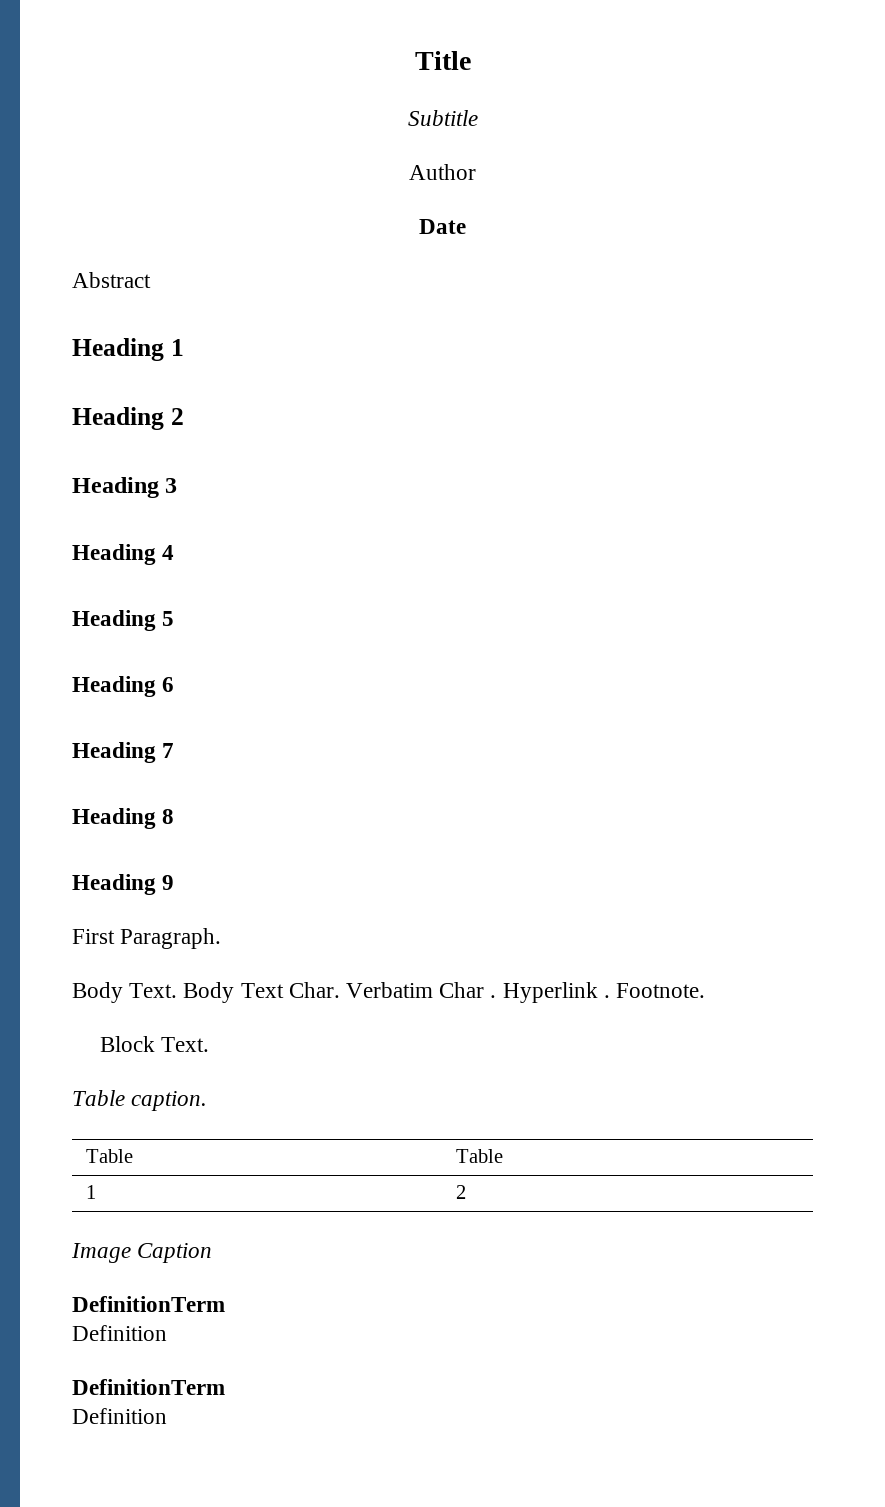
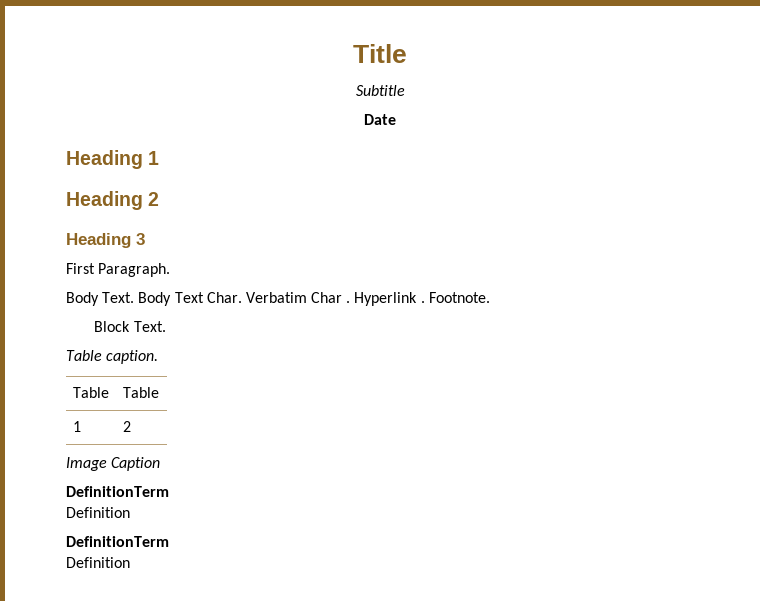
- Author
- Abstract
- Heading 4
- Heading 5
- Heading 6
- Heading 7
- Heading 8
- Heading 9

